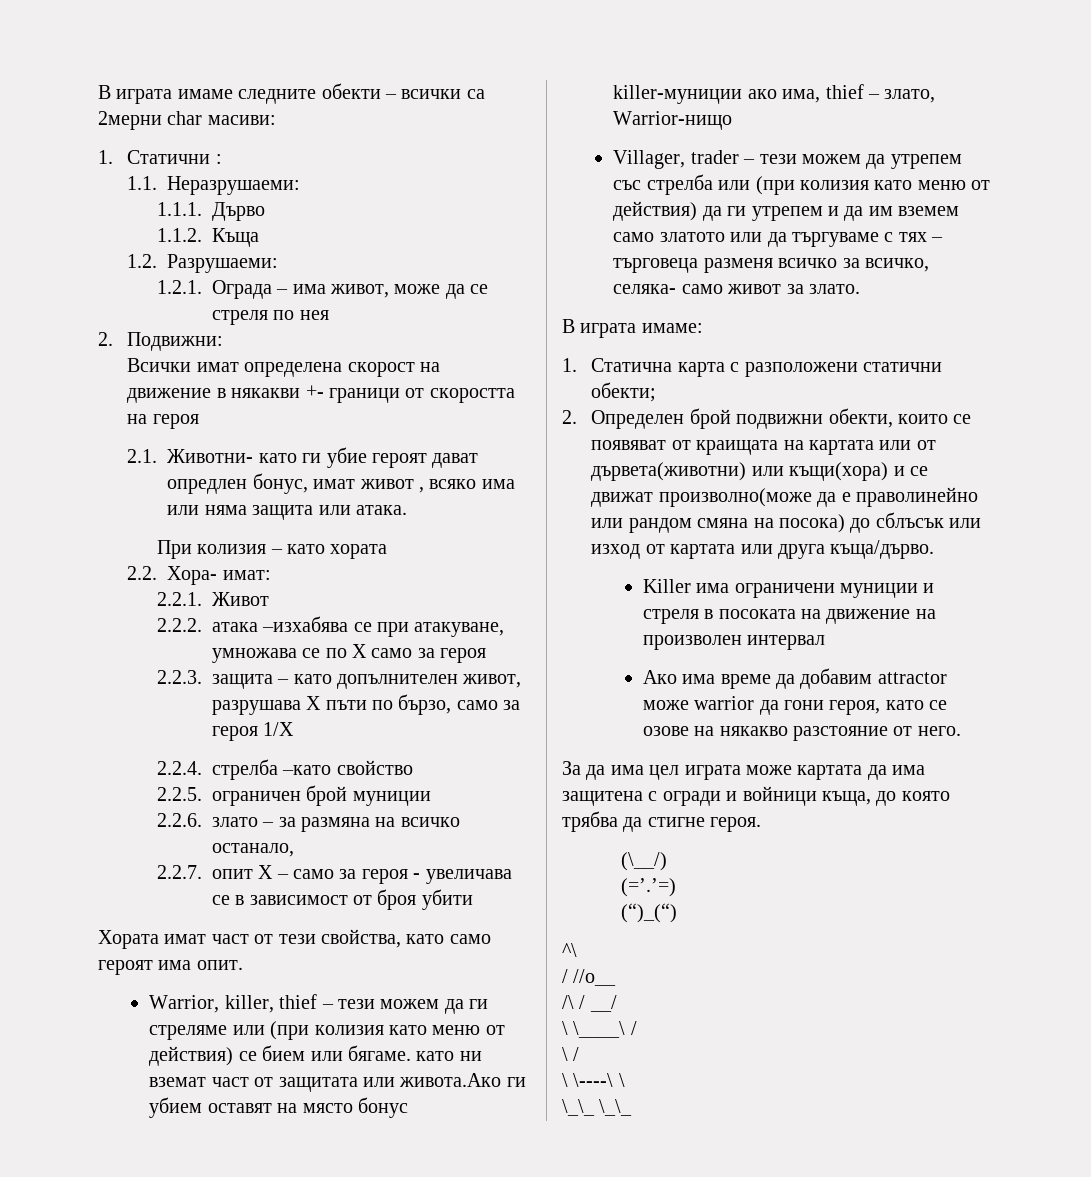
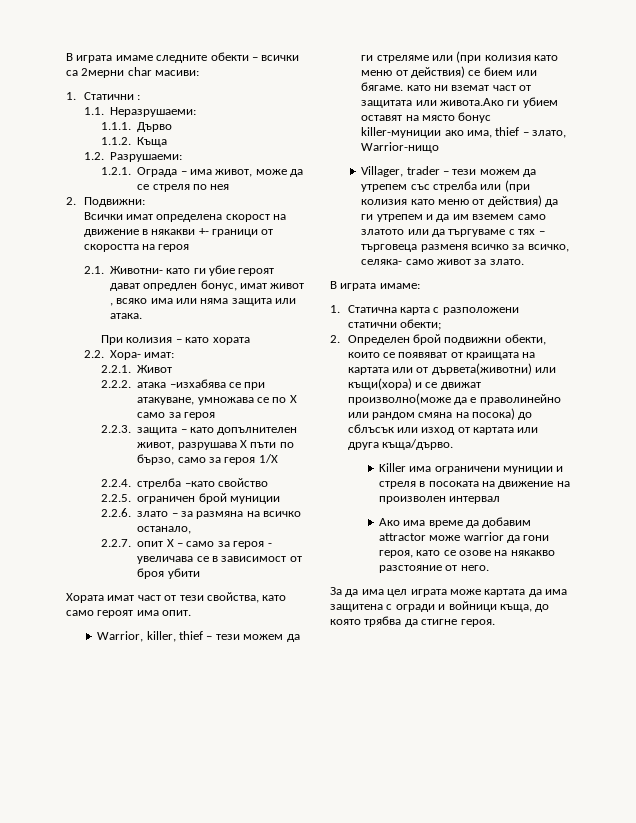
- (\__/)
- (=’.’=)
- (“)_(“)
- ^\
- / //o__
- /\ / __/
- \ \____\ /
- \ /
- \ \----\ \
- \_\_ \_\_

